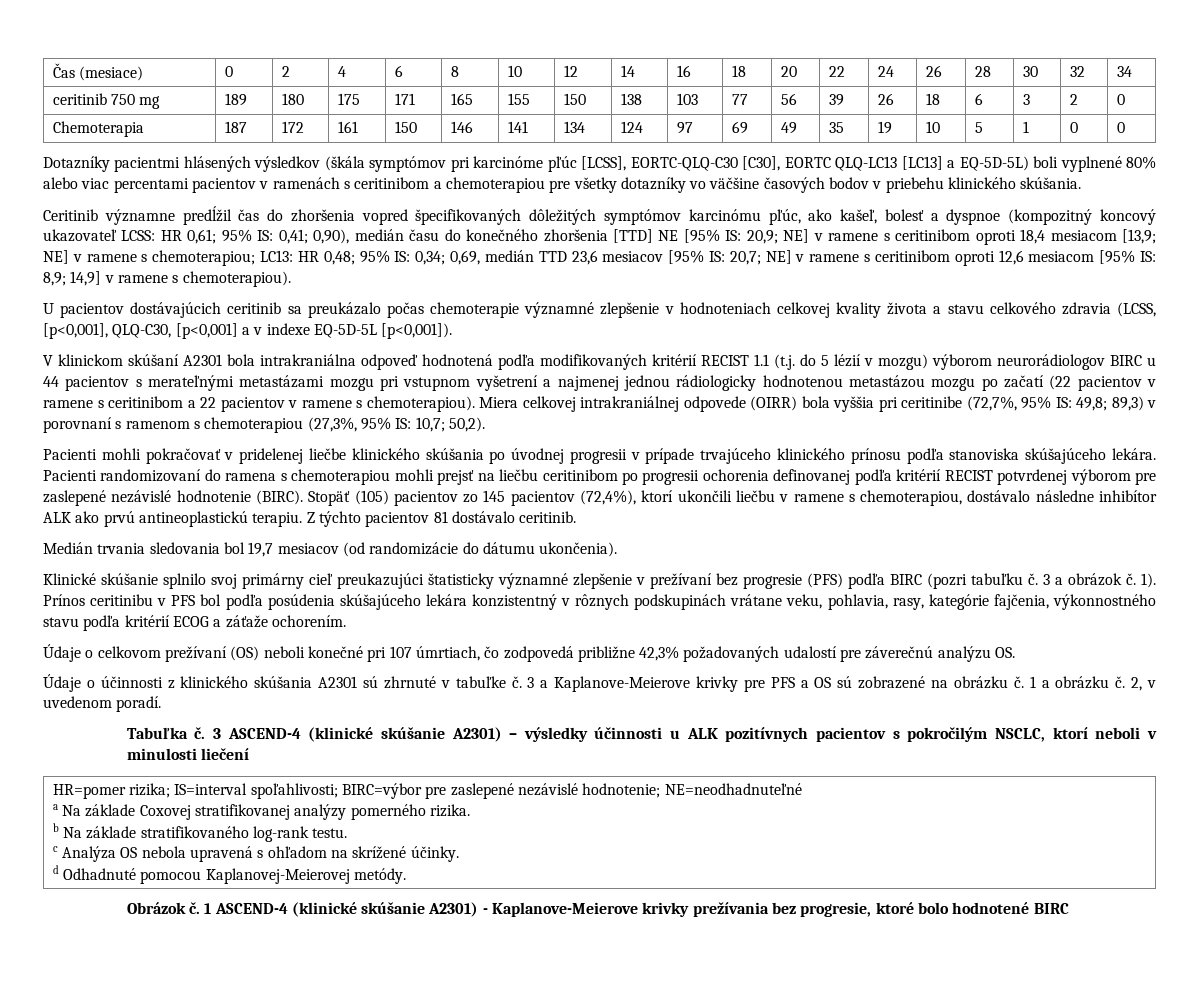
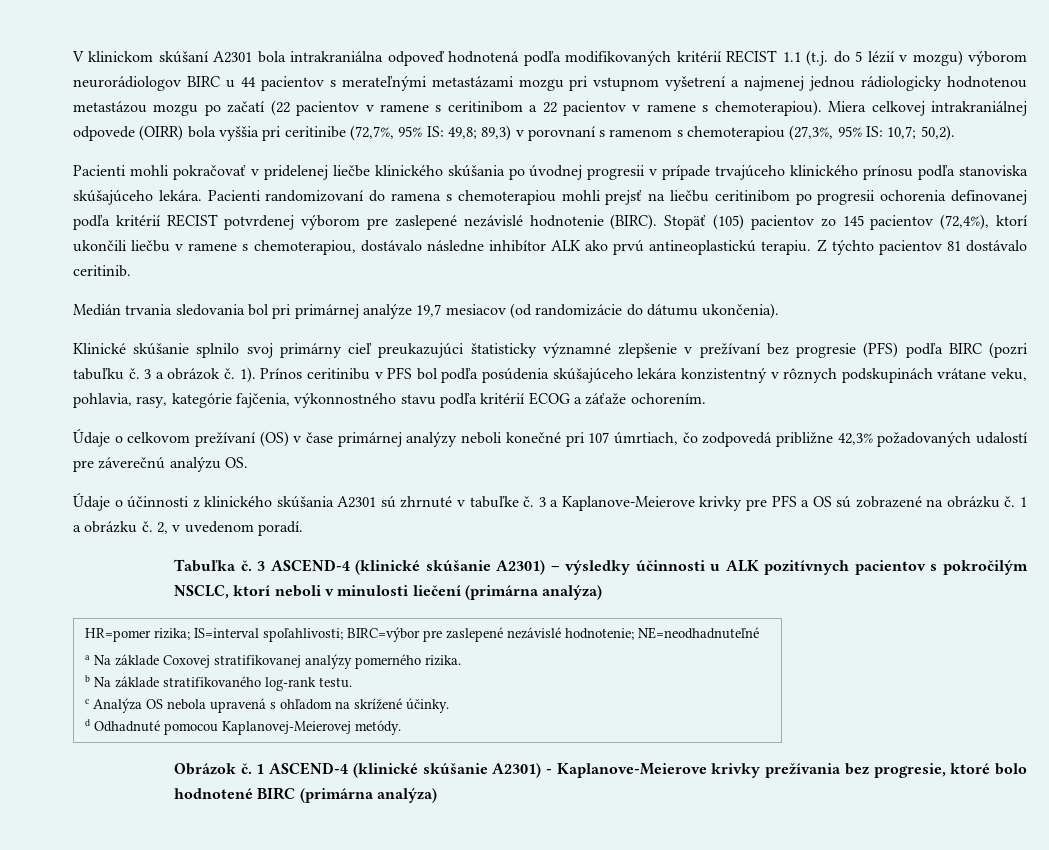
- Čas (mesiace) | 0 | 2 | 4 | 6 | 8 | 10 | 12 | 14 | 16 | 18 | 20 | 22 | 24 | 26 | 28 | 30 | 32 | 34
- ceritinib 750 mg | 189 | 180 | 175 | 171 | 165 | 155 | 150 | 138 | 103 | 77 | 56 | 39 | 26 | 18 | 6 | 3 | 2 | 0
- Chemoterapia | 187 | 172 | 161 | 150 | 146 | 141 | 134 | 124 | 97 | 69 | 49 | 35 | 19 | 10 | 5 | 1 | 0 | 0
- Dotazníky pacientmi hlásených výsledkov (škála symptómov pri karcinóme pľúc [LCSS], EORTC-QLQ-C30 [C30], EORTC QLQ-LC13 [LC13] a EQ-5D-5L) boli vyplnené 80% alebo viac percentami pacientov v ramenách s ceritinibom a chemoterapiou pre všetky dotazníky vo väčšine časových bodov v priebehu klinického skúšania.
- Ceritinib významne predĺžil čas do zhoršenia vopred špecifikovaných dôležitých symptómov karcinómu pľúc, ako kašeľ, bolesť a dyspnoe (kompozitný koncový ukazovateľ LCSS: HR 0,61; 95% IS: 0,41; 0,90), medián času do konečného zhoršenia [TTD] NE [95% IS: 20,9; NE] v ramene s ceritinibom oproti 18,4 mesiacom [13,9; NE] v ramene s chemoterapiou; LC13: HR 0,48; 95% IS: 0,34; 0,69, medián TTD 23,6 mesiacov [95% IS: 20,7; NE] v ramene s ceritinibom oproti 12,6 mesiacom [95% IS: 8,9; 14,9] v ramene s chemoterapiou).
- U pacientov dostávajúcich ceritinib sa preukázalo počas chemoterapie významné zlepšenie v hodnoteniach celkovej kvality života a stavu celkového zdravia (LCSS, [p<0,001], QLQ-C30, [p<0,001] a v indexe EQ-5D-5L [p<0,001]).
- Medián trvania sledovania bol 19,7 mesiacov (od randomizácie do dátumu ukončenia).
+ Medián trvania sledovania bol pri primárnej analýze 19,7 mesiacov (od randomizácie do dátumu ukončenia).
- Údaje o celkovom prežívaní (OS) neboli konečné pri 107 úmrtiach, čo zodpovedá približne 42,3% požadovaných udalostí pre záverečnú analýzu OS.
+ Údaje o celkovom prežívaní (OS) v čase primárnej analýzy neboli konečné pri 107 úmrtiach, čo zodpovedá približne 42,3% požadovaných udalostí pre záverečnú analýzu OS.
- 3 ASCEND-4 (klinické skúšanie A2301) – výsledky účinnosti u ALK pozitívnych pacientov s pokročilým NSCLC, ktorí neboli v minulosti liečení
+ 3 ASCEND-4 (klinické skúšanie A2301) – výsledky účinnosti u ALK pozitívnych pacientov s pokročilým NSCLC, ktorí neboli v minulosti liečení (primárna analýza)
- 1 ASCEND-4 (klinické skúšanie A2301) - Kaplanove-Meierove krivky prežívania bez progresie, ktoré bolo hodnotené BIRC
+ 1 ASCEND-4 (klinické skúšanie A2301) - Kaplanove-Meierove krivky prežívania bez progresie, ktoré bolo hodnotené BIRC (primárna analýza)

